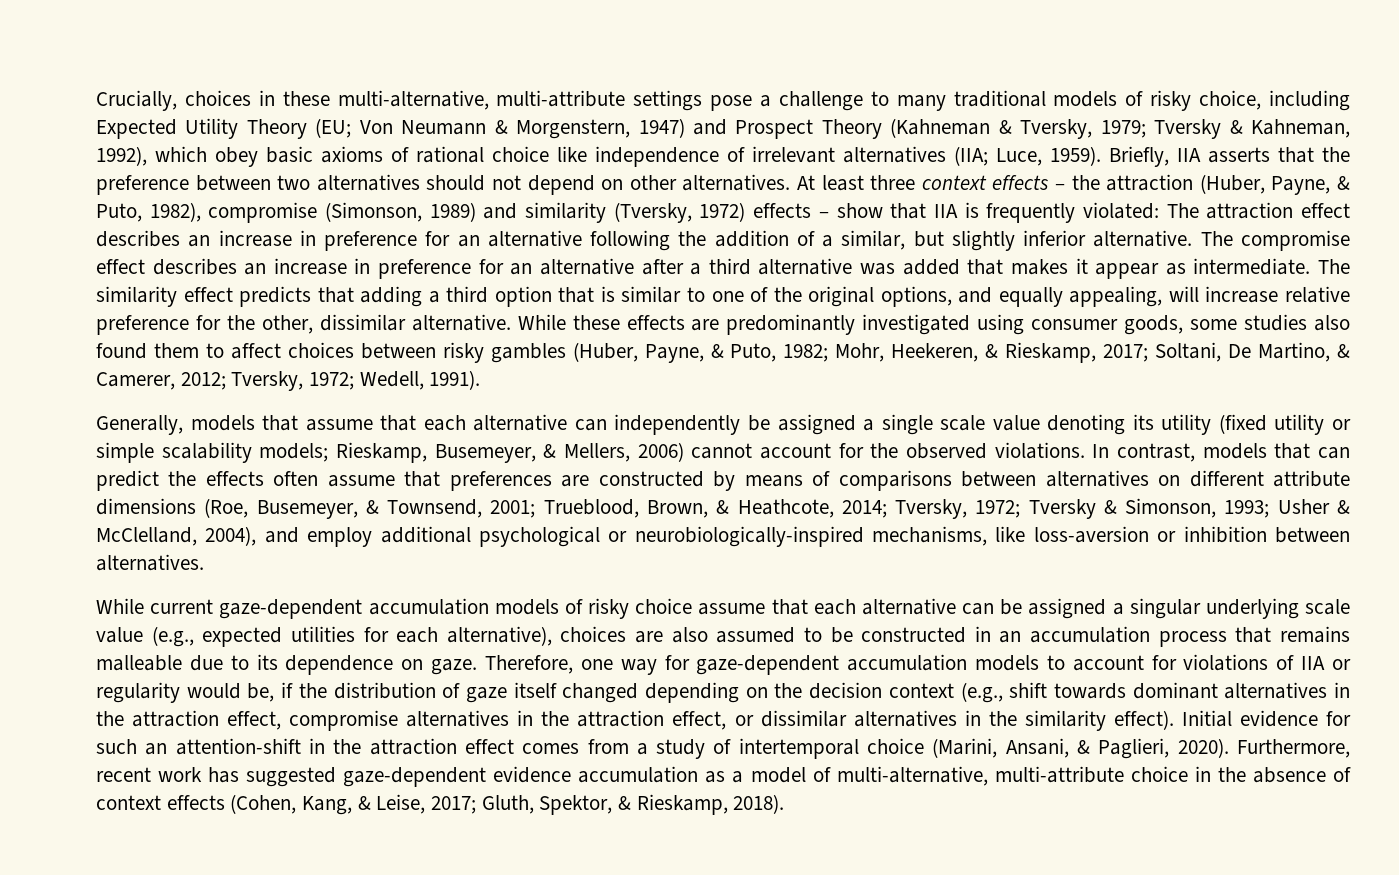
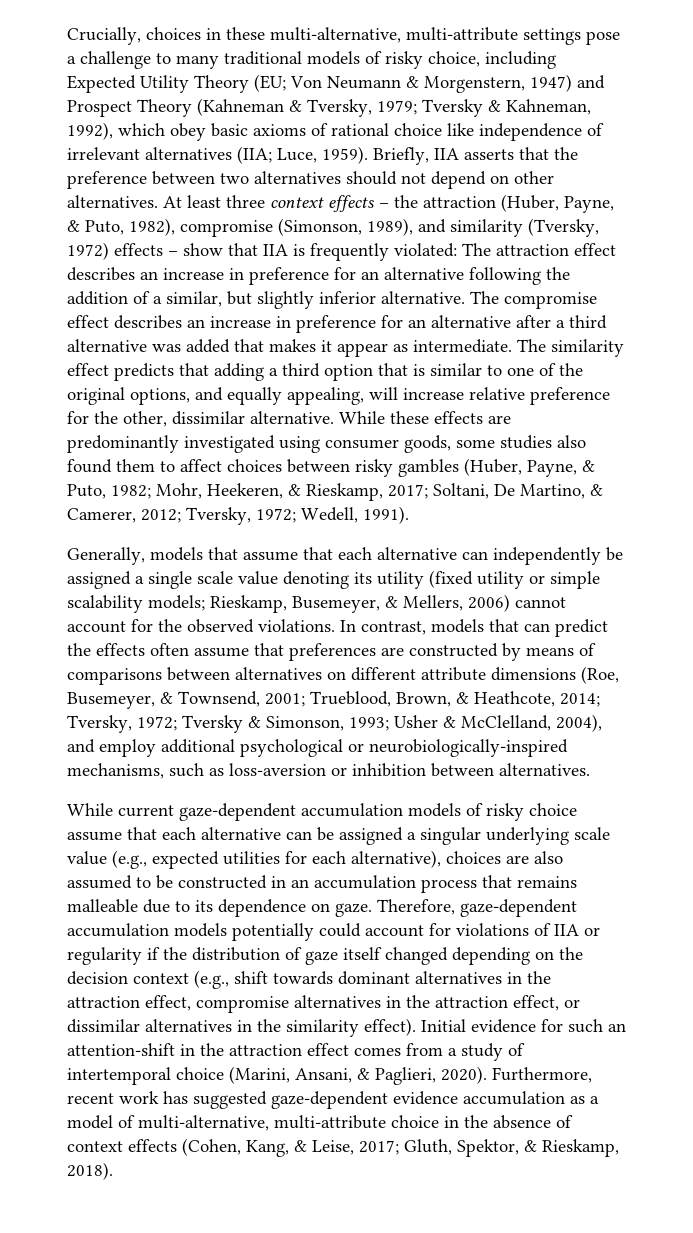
- At least three context effects – the attraction (Huber, Payne, & Puto, 1982), compromise (Simonson, 1989) and similarity (Tversky, 1972) effects – show that IIA is frequently violated: The attraction effect describes an increase in preference for an alternative following the addition of a similar, but slightly inferior alternative.
+ At least three context effects – the attraction (Huber, Payne, & Puto, 1982), compromise (Simonson, 1989), and similarity (Tversky, 1972) effects – show that IIA is frequently violated: The attraction effect describes an increase in preference for an alternative following the addition of a similar, but slightly inferior alternative.
- In contrast, models that can predict the effects often assume that preferences are constructed by means of comparisons between alternatives on different attribute dimensions (Roe, Busemeyer, & Townsend, 2001; Trueblood, Brown, & Heathcote, 2014; Tversky, 1972; Tversky & Simonson, 1993; Usher & McClelland, 2004), and employ additional psychological or neurobiologically-inspired mechanisms, like loss-aversion or inhibition between alternatives.
+ In contrast, models that can predict the effects often assume that preferences are constructed by means of comparisons between alternatives on different attribute dimensions (Roe, Busemeyer, & Townsend, 2001; Trueblood, Brown, & Heathcote, 2014; Tversky, 1972; Tversky & Simonson, 1993; Usher & McClelland, 2004), and employ additional psychological or neurobiologically-inspired mechanisms, such as loss-aversion or inhibition between alternatives.
- Therefore, one way for gaze-dependent accumulation models to account for violations of IIA or regularity would be, if the distribution of gaze itself changed depending on the decision context (e.g., shift towards dominant alternatives in the attraction effect, compromise alternatives in the attraction effect, or dissimilar alternatives in the similarity effect).
+ Therefore, gaze-dependent accumulation models potentially could account for violations of IIA or regularity if the distribution of gaze itself changed depending on the decision context (e.g., shift towards dominant alternatives in the attraction effect, compromise alternatives in the attraction effect, or dissimilar alternatives in the similarity effect).

